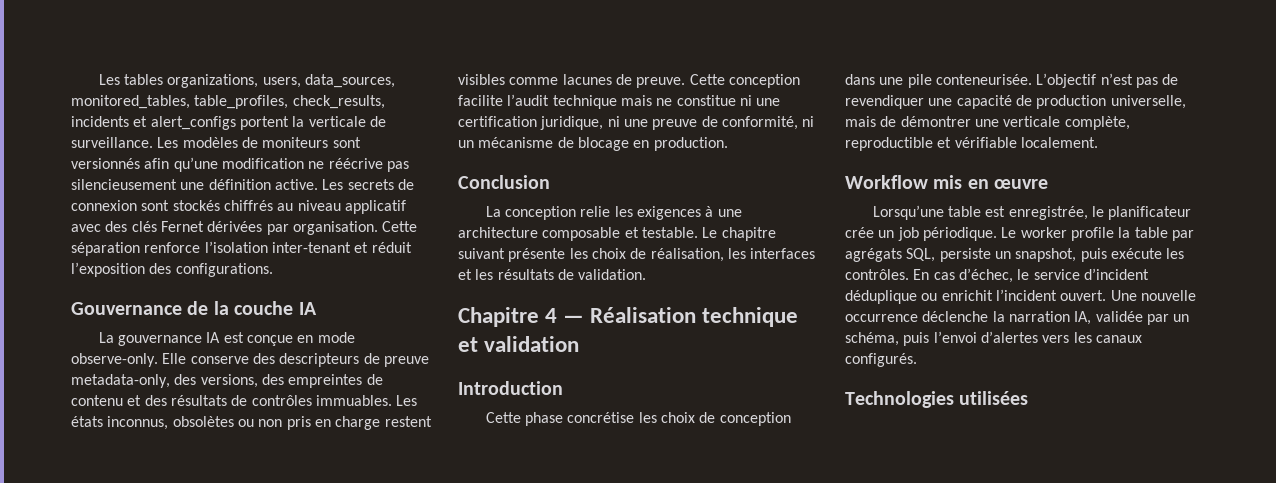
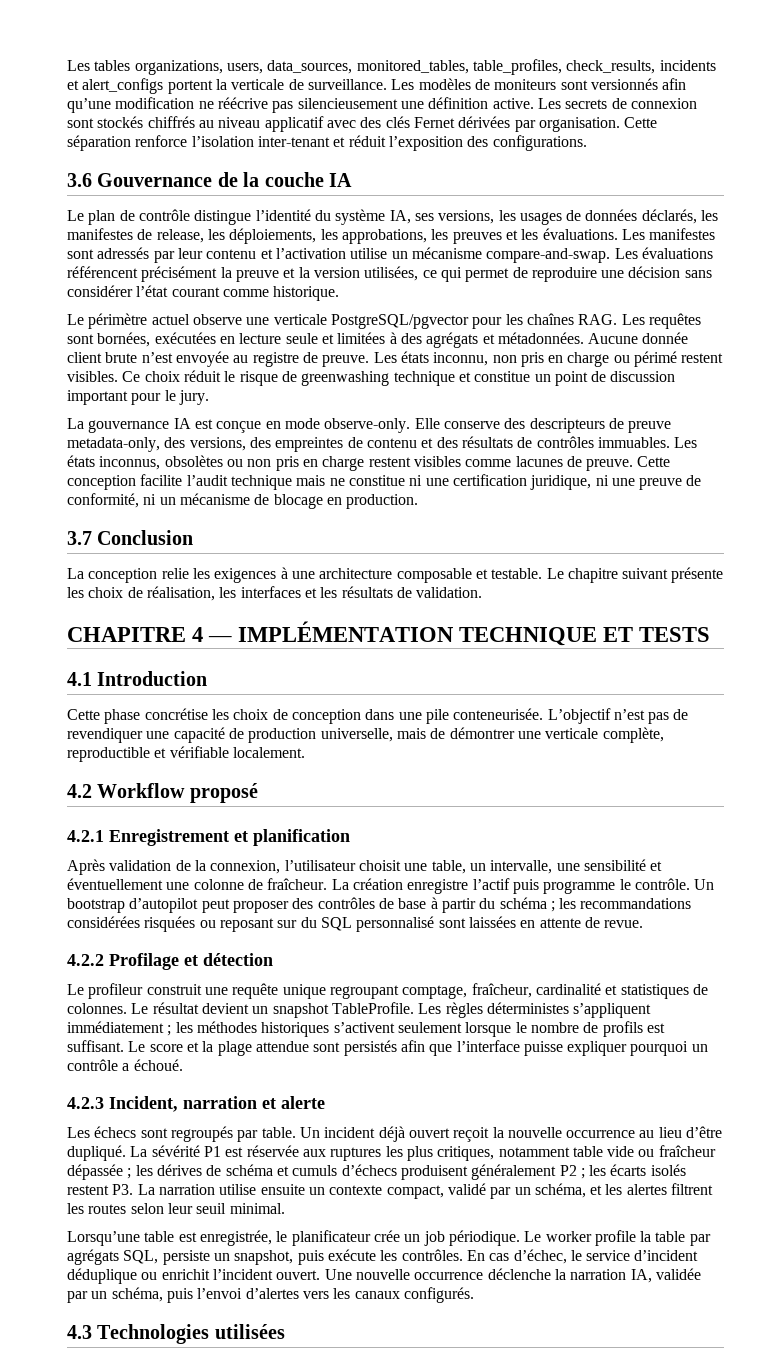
- Gouvernance de la couche IA
+ 3.6 Gouvernance de la couche IA
+ Le plan de contrôle distingue l’identité du système IA, ses versions, les usages de données déclarés, les manifestes de release, les déploiements, les approbations, les preuves et les évaluations. Les manifestes sont adressés par leur contenu et l’activation utilise un mécanisme compare-and-swap. Les évaluations référencent précisément la preuve et la version utilisées, ce qui permet de reproduire une décision sans considérer l’état courant comme historique.
+ Le périmètre actuel observe une verticale PostgreSQL/pgvector pour les chaînes RAG. Les requêtes sont bornées, exécutées en lecture seule et limitées à des agrégats et métadonnées. Aucune donnée client brute n’est envoyée au registre de preuve. Les états inconnu, non pris en charge ou périmé restent visibles. Ce choix réduit le risque de greenwashing technique et constitue un point de discussion important pour le jury.
- Conclusion
+ 3.7 Conclusion
- Chapitre 4 — Réalisation technique et validation
- Introduction
+ CHAPITRE 4 — IMPLÉMENTATION TECHNIQUE ET TESTS
+ 4.1 Introduction
- Workflow mis en œuvre
+ 4.2 Workflow proposé
+ 4.2.1 Enregistrement et planification
+ Après validation de la connexion, l’utilisateur choisit une table, un intervalle, une sensibilité et éventuellement une colonne de fraîcheur. La création enregistre l’actif puis programme le contrôle. Un bootstrap d’autopilot peut proposer des contrôles de base à partir du schéma ; les recommandations considérées risquées ou reposant sur du SQL personnalisé sont laissées en attente de revue.
+ 4.2.2 Profilage et détection
+ Le profileur construit une requête unique regroupant comptage, fraîcheur, cardinalité et statistiques de colonnes. Le résultat devient un snapshot TableProfile. Les règles déterministes s’appliquent immédiatement ; les méthodes historiques s’activent seulement lorsque le nombre de profils est suffisant. Le score et la plage attendue sont persistés afin que l’interface puisse expliquer pourquoi un contrôle a échoué.
+ 4.2.3 Incident, narration et alerte
+ Les échecs sont regroupés par table. Un incident déjà ouvert reçoit la nouvelle occurrence au lieu d’être dupliqué. La sévérité P1 est réservée aux ruptures les plus critiques, notamment table vide ou fraîcheur dépassée ; les dérives de schéma et cumuls d’échecs produisent généralement P2 ; les écarts isolés restent P3. La narration utilise ensuite un contexte compact, validé par un schéma, et les alertes filtrent les routes selon leur seuil minimal.
- Technologies utilisées
+ 4.3 Technologies utilisées

